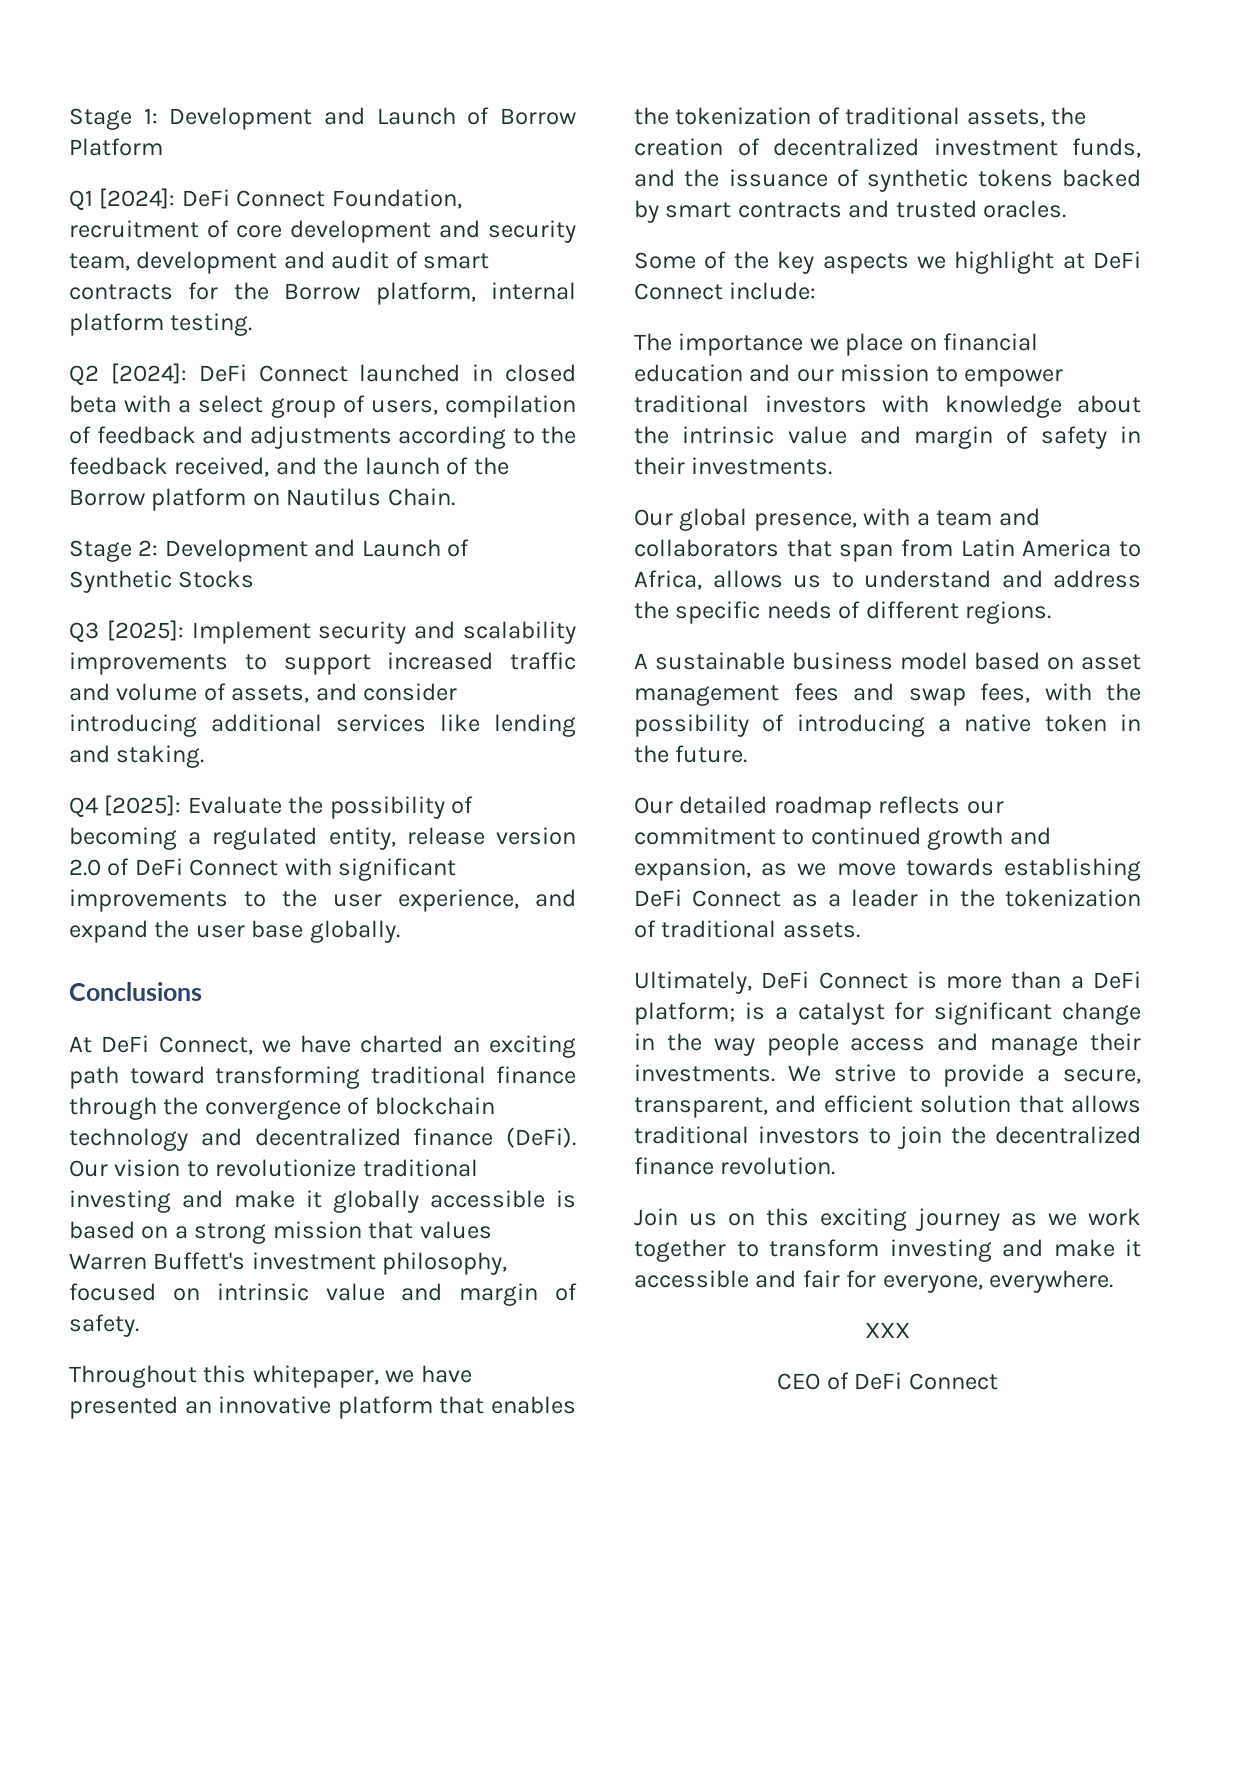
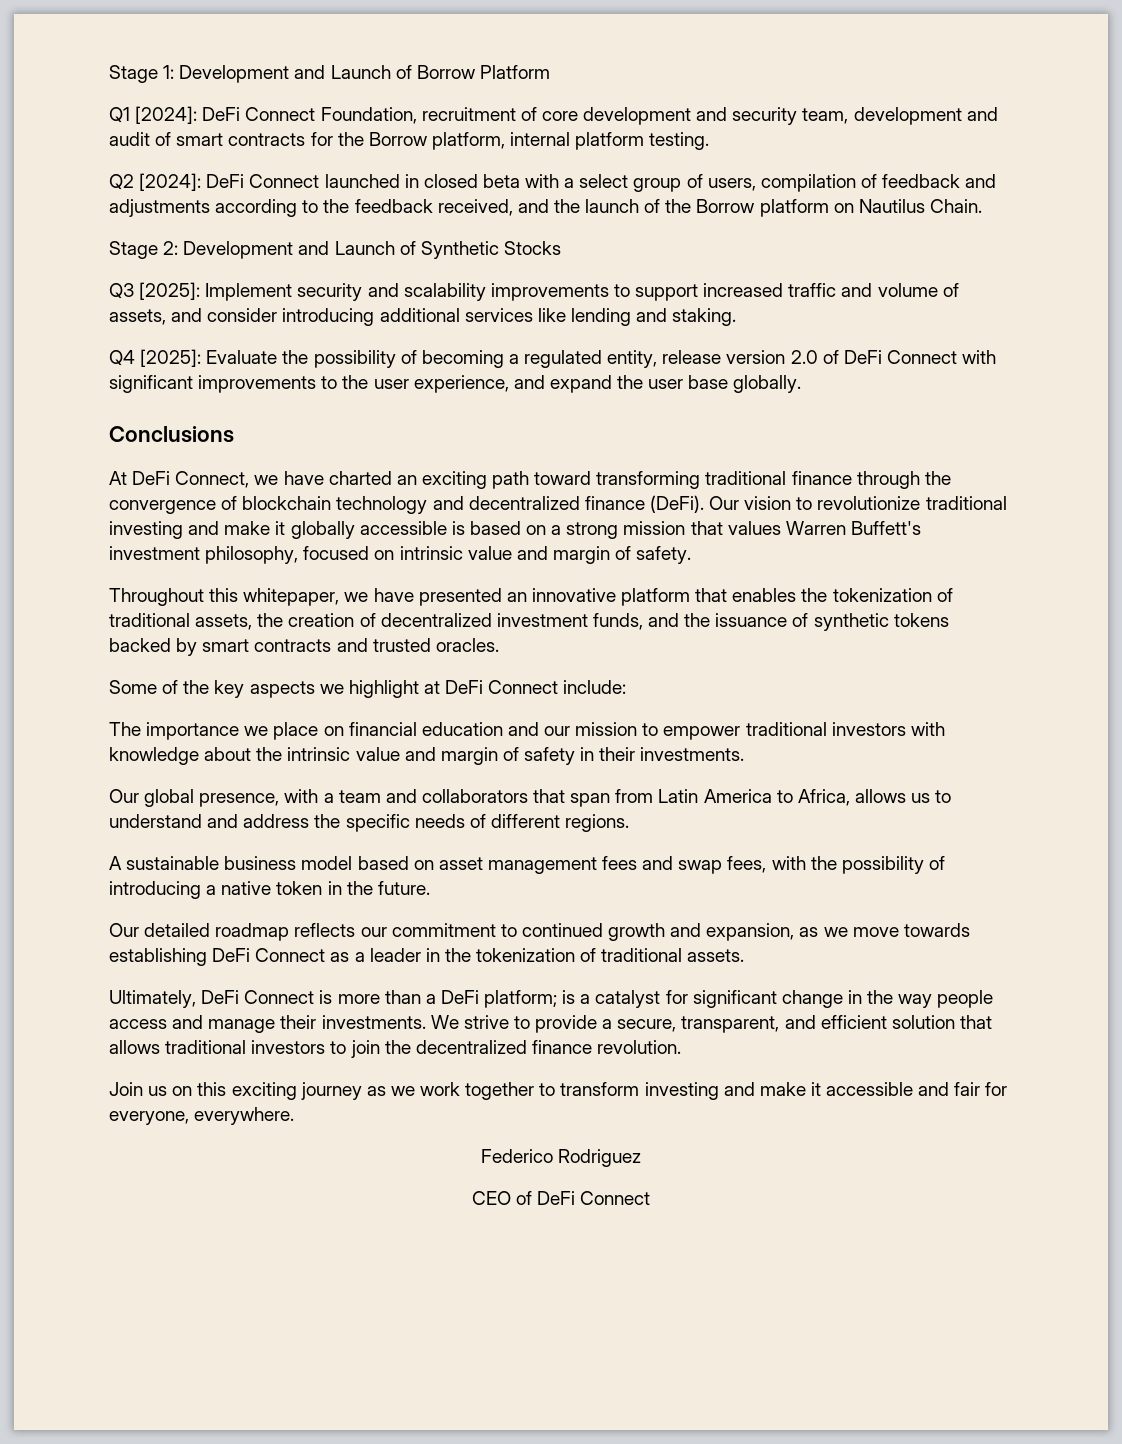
- XXX
+ Federico Rodriguez

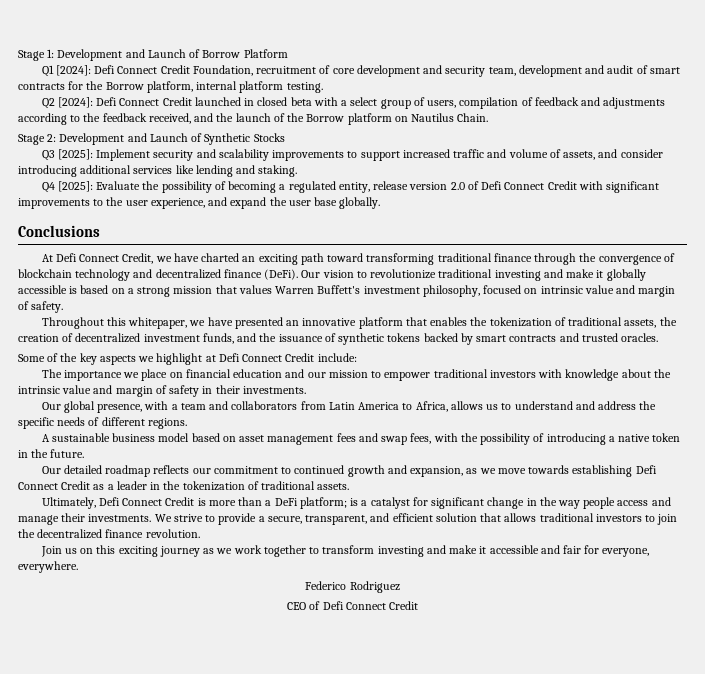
- Q1 [2024]: DeFi Connect Foundation, recruitment of core development and security team, development and audit of smart contracts for the Borrow platform, internal platform testing.
+ Q1 [2024]: Defi Connect Credit Foundation, recruitment of core development and security team, development and audit of smart contracts for the Borrow platform, internal platform testing.
- Q2 [2024]: DeFi Connect launched in closed beta with a select group of users, compilation of feedback and adjustments according to the feedback received, and the launch of the Borrow platform on Nautilus Chain.
+ Q2 [2024]: Defi Connect Credit launched in closed beta with a select group of users, compilation of feedback and adjustments according to the feedback received, and the launch of the Borrow platform on Nautilus Chain.
- Q4 [2025]: Evaluate the possibility of becoming a regulated entity, release version 2.0 of DeFi Connect with significant improvements to the user experience, and expand the user base globally.
+ Q4 [2025]: Evaluate the possibility of becoming a regulated entity, release version 2.0 of Defi Connect Credit with significant improvements to the user experience, and expand the user base globally.
- At DeFi Connect, we have charted an exciting path toward transforming traditional finance through the convergence of blockchain technology and decentralized finance (DeFi).
+ At Defi Connect Credit, we have charted an exciting path toward transforming traditional finance through the convergence of blockchain technology and decentralized finance (DeFi).
- Some of the key aspects we highlight at DeFi Connect include:
+ Some of the key aspects we highlight at Defi Connect Credit include:
- Our global presence, with a team and collaborators that span from Latin America to Africa, allows us to understand and address the specific needs of different regions.
+ Our global presence, with a team and collaborators from Latin America to Africa, allows us to understand and address the specific needs of different regions.
- Our detailed roadmap reflects our commitment to continued growth and expansion, as we move towards establishing DeFi Connect as a leader in the tokenization of traditional assets.
+ Our detailed roadmap reflects our commitment to continued growth and expansion, as we move towards establishing Defi Connect Credit as a leader in the tokenization of traditional assets.
- Ultimately, DeFi Connect is more than a DeFi platform; is a catalyst for significant change in the way people access and manage their investments.
+ Ultimately, Defi Connect Credit is more than a DeFi platform; is a catalyst for significant change in the way people access and manage their investments.
- CEO of DeFi Connect
+ CEO of Defi Connect Credit

